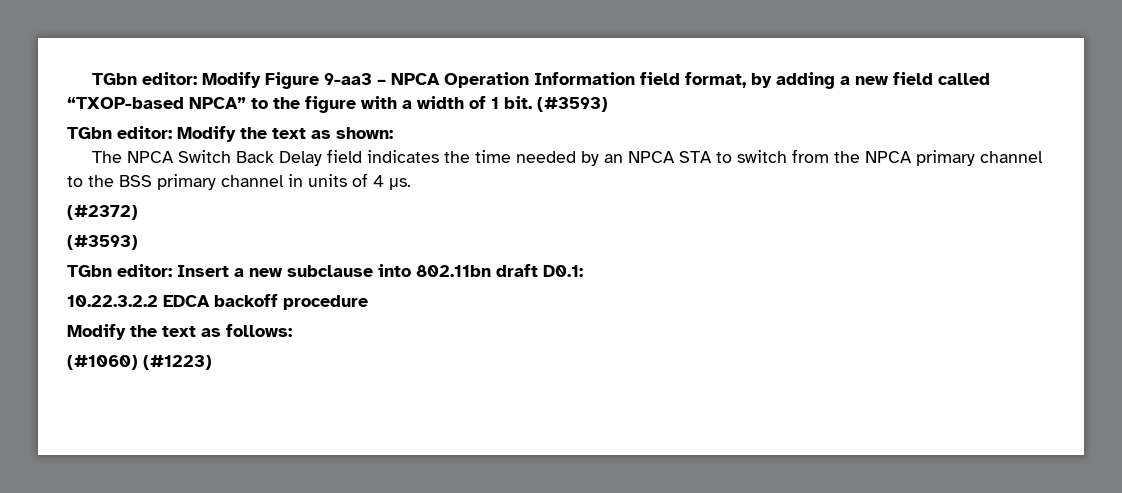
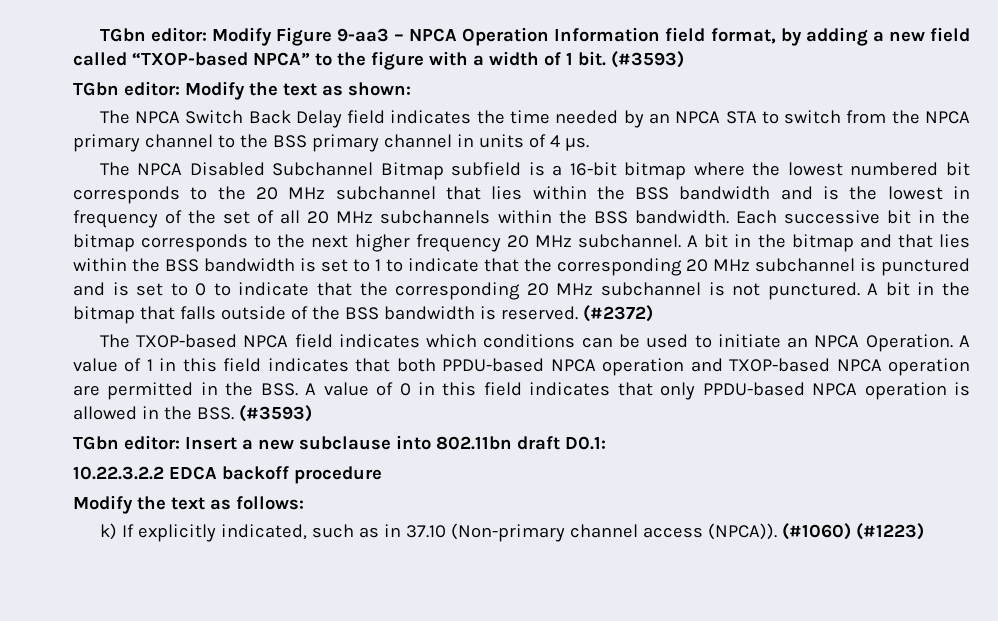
- (#2372)
- (#3593)
+ The NPCA Disabled Subchannel Bitmap subfield is a 16-bit bitmap where the lowest numbered bit corresponds to the 20 MHz subchannel that lies within the BSS bandwidth and is the lowest in frequency of the set of all 20 MHz subchannels within the BSS bandwidth. Each successive bit in the bitmap corresponds to the next higher frequency 20 MHz subchannel. A bit in the bitmap and that lies within the BSS bandwidth is set to 1 to indicate that the corresponding 20 MHz subchannel is punctured and is set to 0 to indicate that the corresponding 20 MHz subchannel is not punctured. A bit in the bitmap that falls outside of the BSS bandwidth is reserved. (#2372)
+ The TXOP-based NPCA field indicates which conditions can be used to initiate an NPCA Operation. A value of 1 in this field indicates that both PPDU-based NPCA operation and TXOP-based NPCA operation are permitted in the BSS. A value of 0 in this field indicates that only PPDU-based NPCA operation is allowed in the BSS. (#3593)
+ k) If explicitly indicated, such as in 37.10 (Non-primary channel access (NPCA)).

